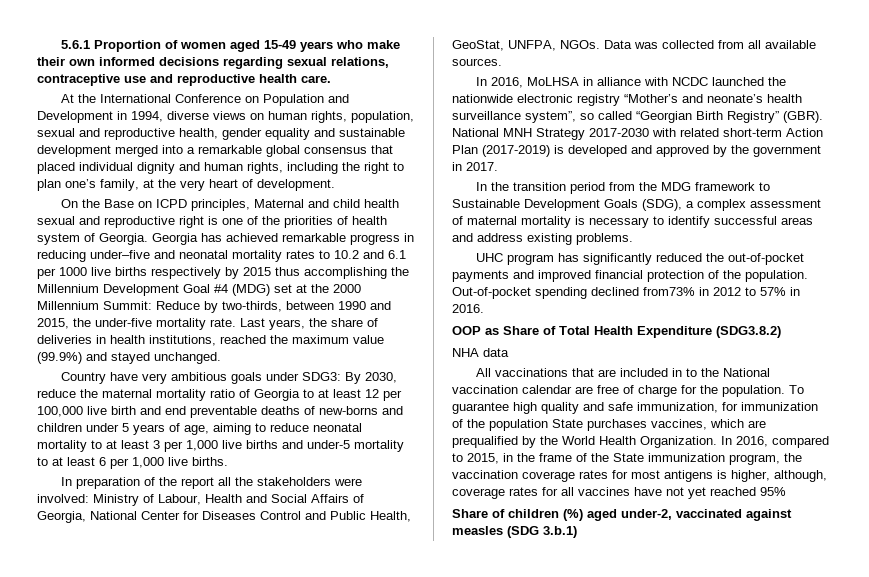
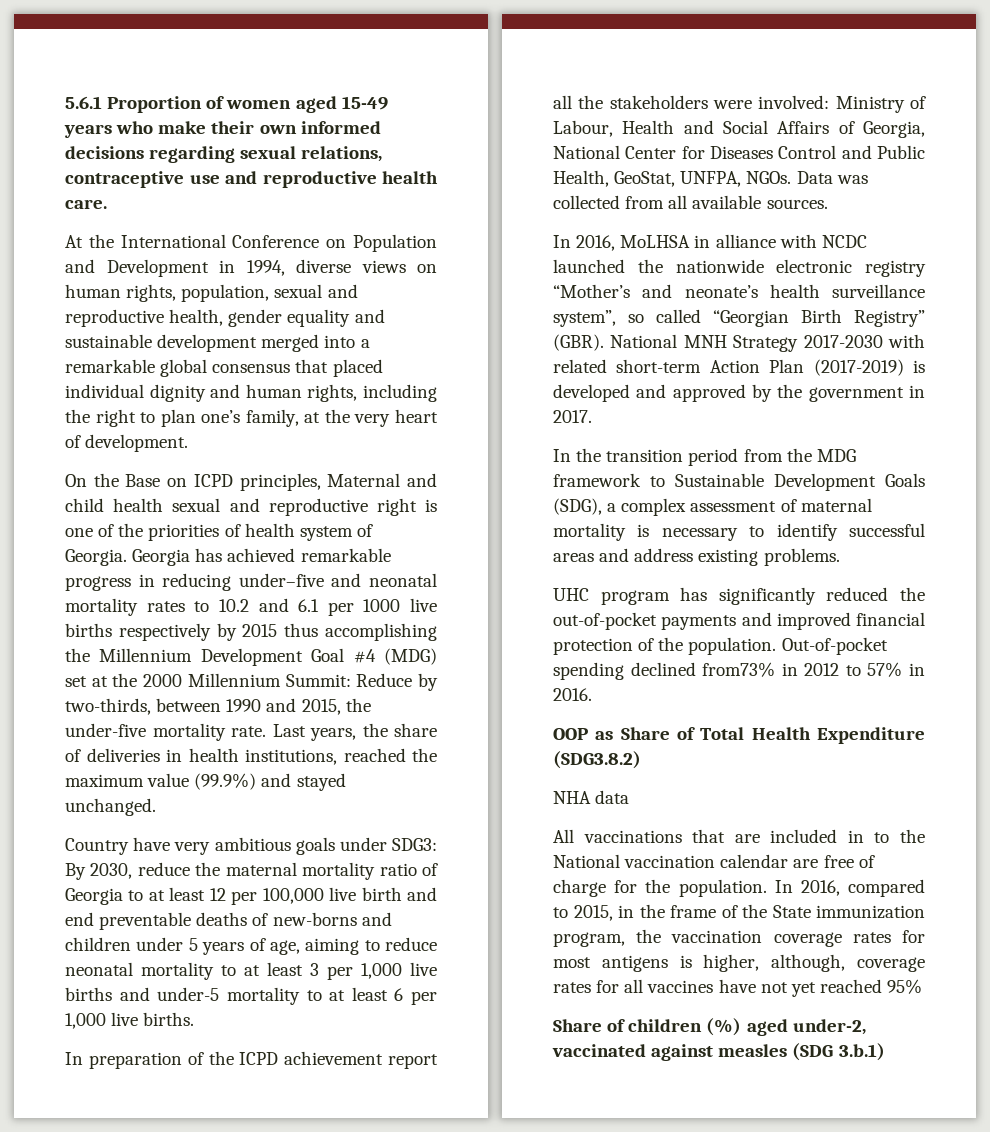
- In preparation of the report all the stakeholders were involved: Ministry of Labour, Health and Social Affairs of Georgia, National Center for Diseases Control and Public Health, GeoStat, UNFPA, NGOs.
+ In preparation of the ICPD achievement report all the stakeholders were involved: Ministry of Labour, Health and Social Affairs of Georgia, National Center for Diseases Control and Public Health, GeoStat, UNFPA, NGOs.
- To guarantee high quality and safe immunization, for immunization of the population State purchases vaccines, which are prequalified by the World Health Organization.

